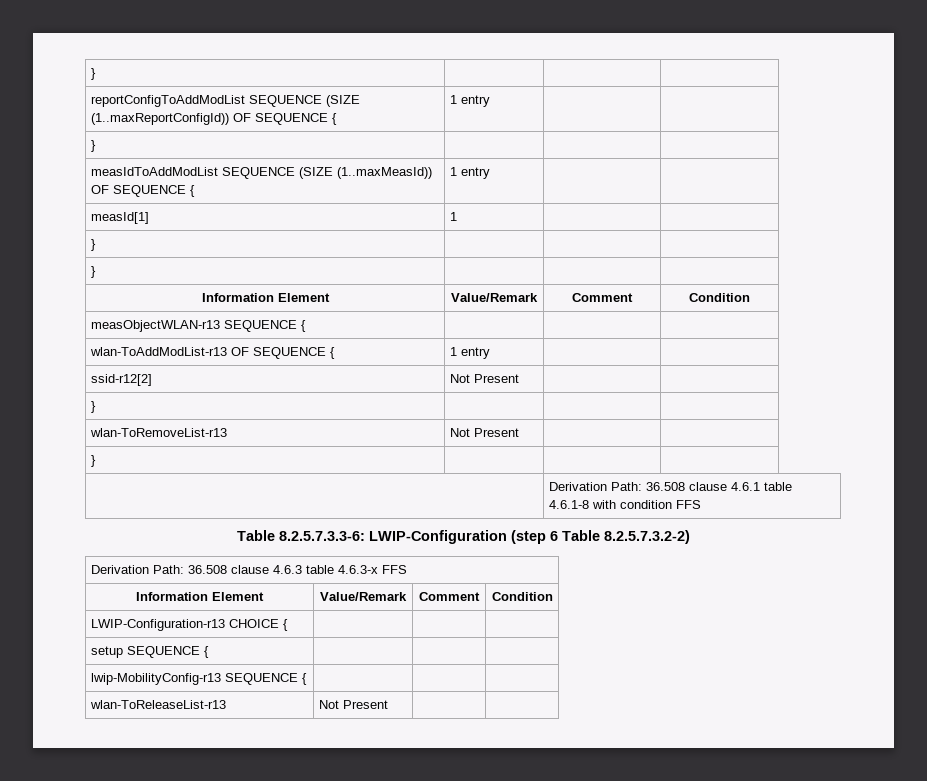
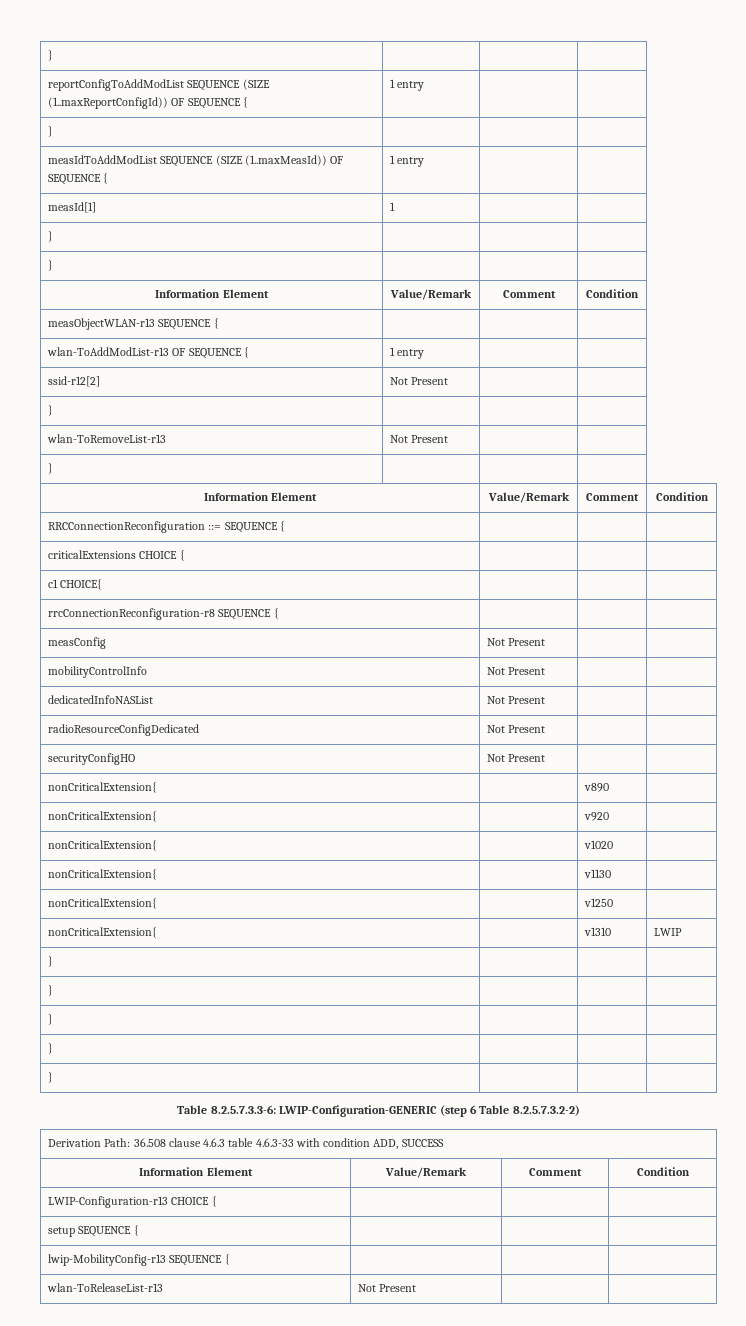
  wlan-ToRemoveList-r13 | Not Present | |
  } | | |
- | Derivation Path: 36.508 clause 4.6.1 table 4.6.1-8 with condition FFS
+ Information Element | Value/Remark | Comment | Condition
+ RRCConnectionReconfiguration ::= SEQUENCE { | | |
+ criticalExtensions CHOICE { | | |
+ c1 CHOICE{ | | |
+ rrcConnectionReconfiguration-r8 SEQUENCE { | | |
+ measConfig | Not Present | |
+ mobilityControlInfo | Not Present | |
+ dedicatedInfoNASList | Not Present | |
+ radioResourceConfigDedicated | Not Present | |
+ securityConfigHO | Not Present | |
+ nonCriticalExtension{ | | v890 |
+ nonCriticalExtension{ | | v920 |
+ nonCriticalExtension{ | | v1020 |
+ nonCriticalExtension{ | | v1130 |
+ nonCriticalExtension{ | | v1250 |
+ nonCriticalExtension{ | | v1310 | LWIP
+ } | | |
+ } | | |
+ } | | |
+ } | | |
+ } | | |
- Table 8.2.5.7.3.3-6: LWIP-Configuration (step 6 Table 8.2.5.7.3.2-2)
+ Table 8.2.5.7.3.3-6: LWIP-Configuration-GENERIC (step 6 Table 8.2.5.7.3.2-2)
- Derivation Path: 36.508 clause 4.6.3 table 4.6.3-x FFS
+ Derivation Path: 36.508 clause 4.6.3 table 4.6.3-33 with condition ADD, SUCCESS

